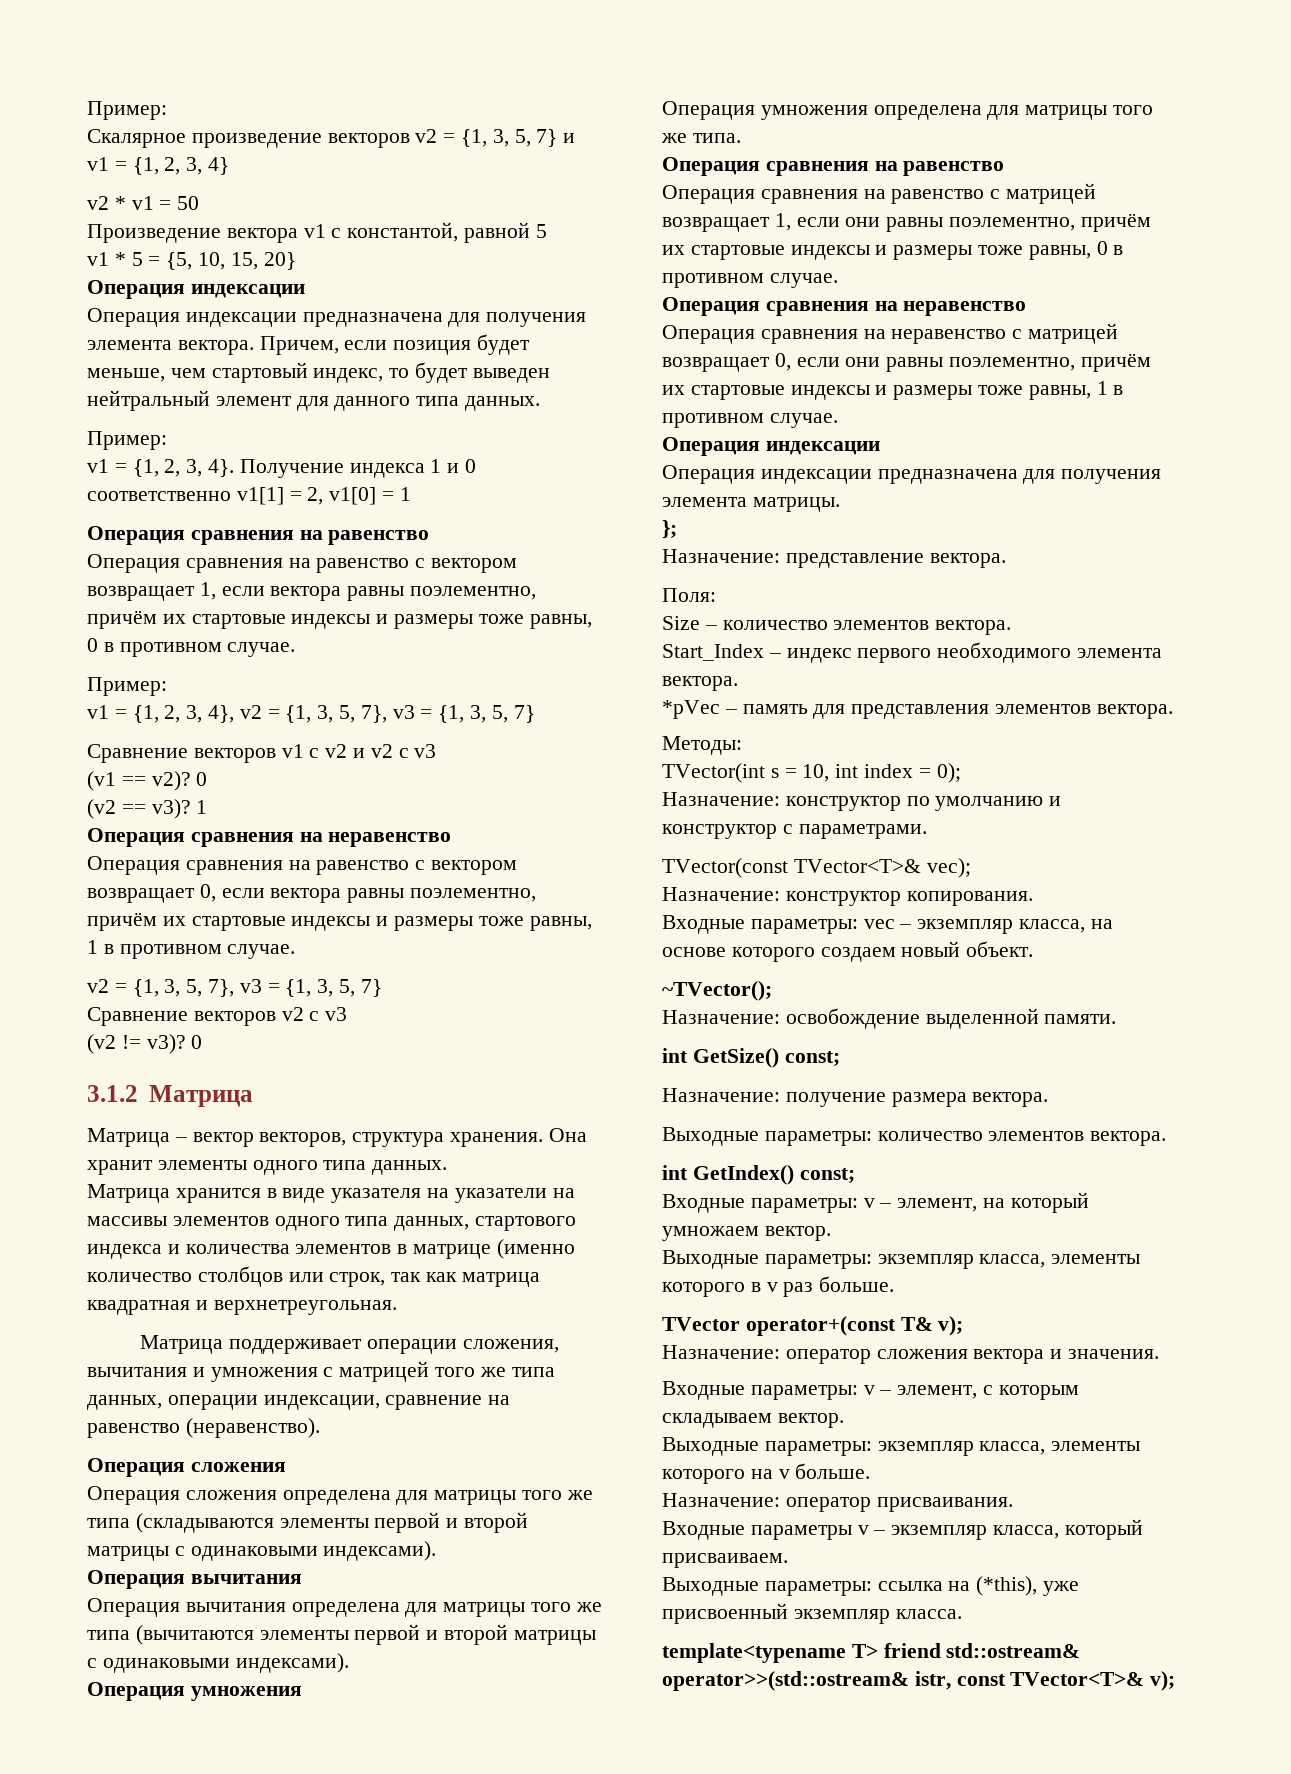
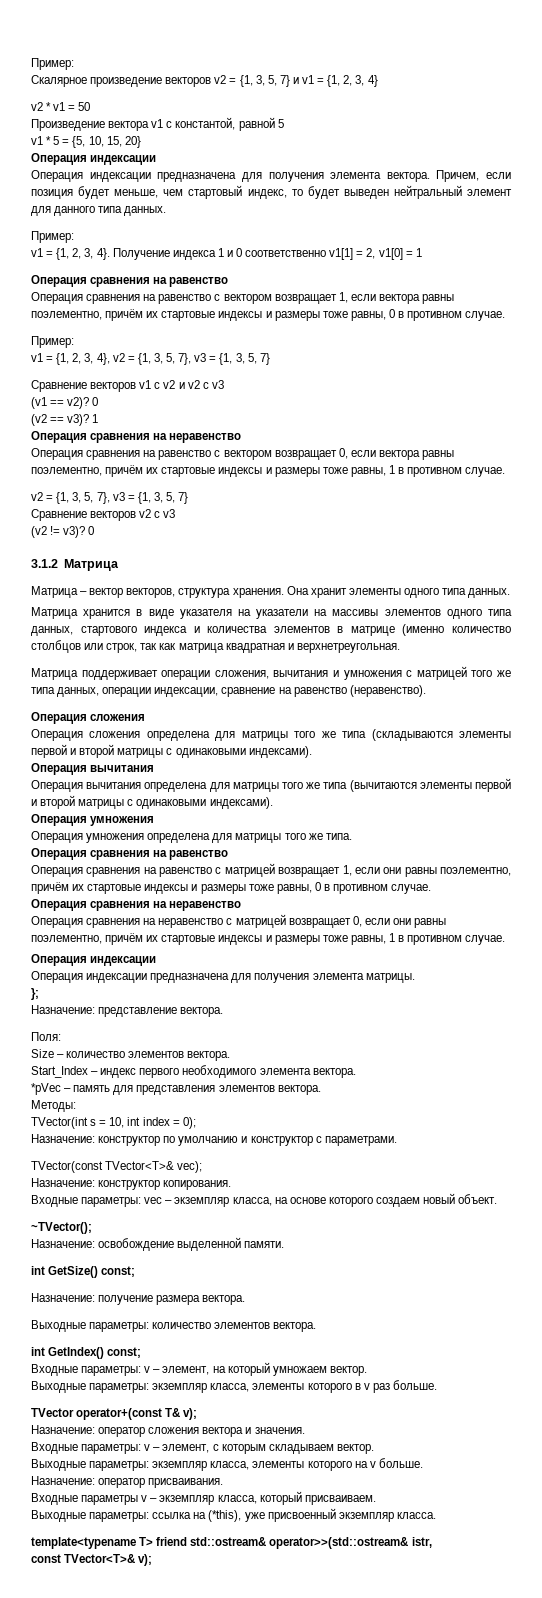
- template<typename T> friend std::ostream& operator>>(std::ostream& istr, const TVector<T>& v);
+ template<typename T> friend std::ostream& operator>>(std::ostream& istr,
+ const TVector<T>& v);

